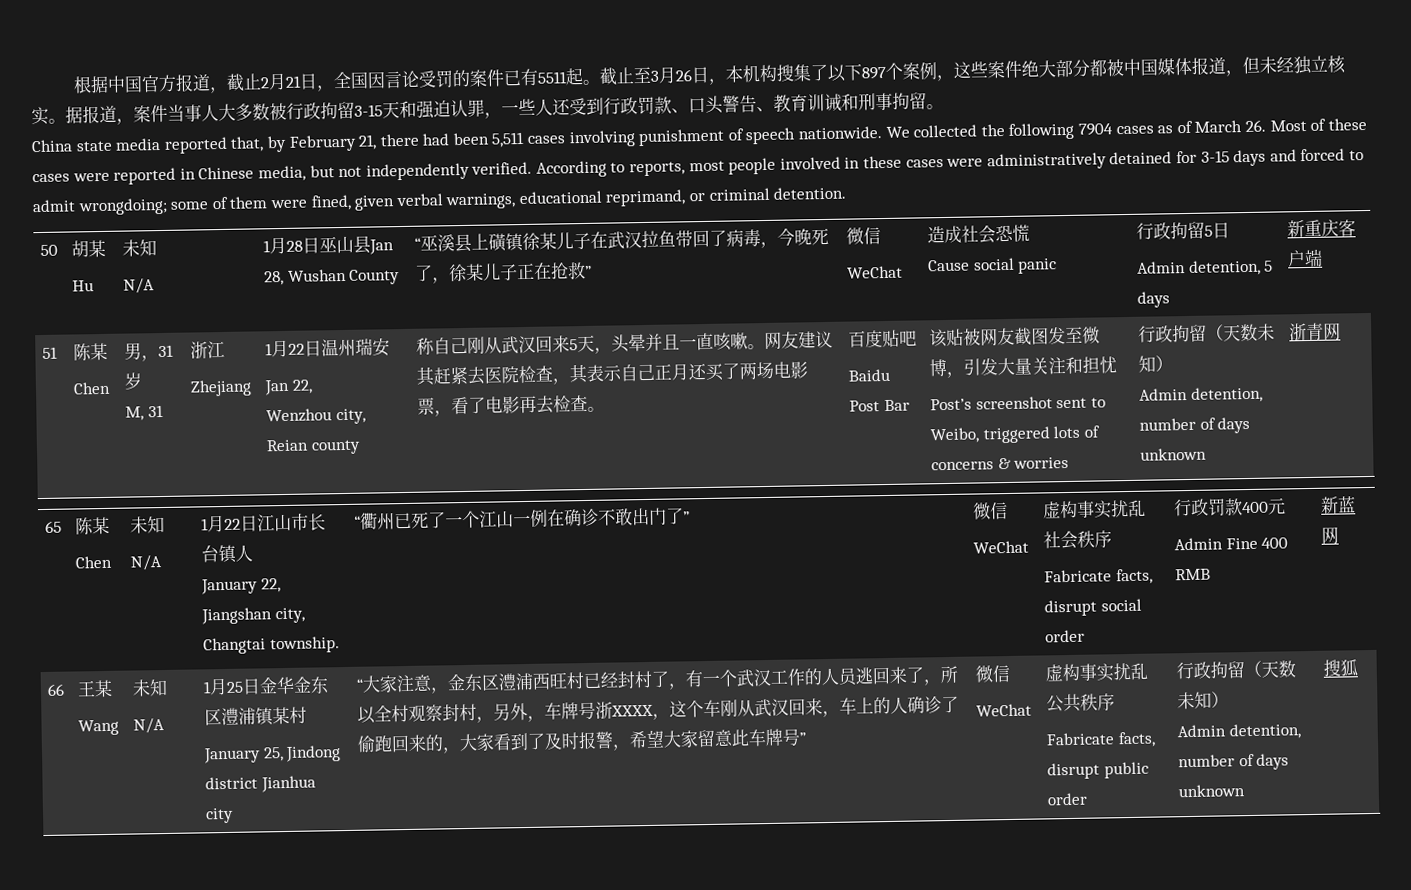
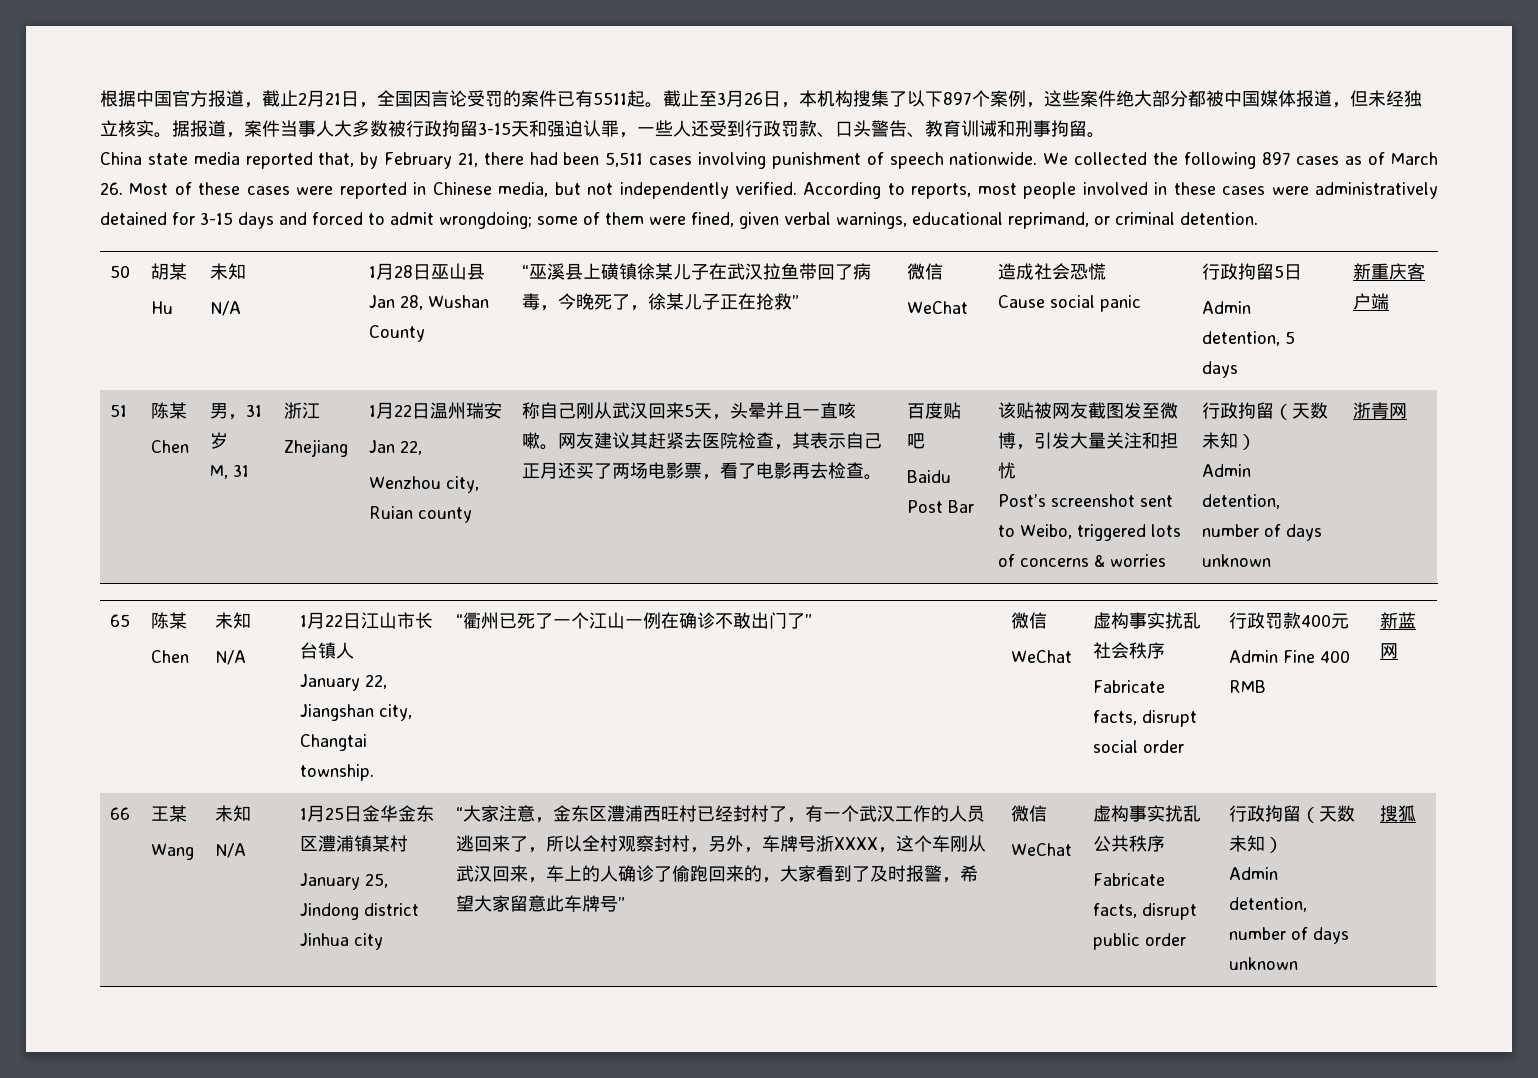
- We collected the following 7904 cases as of March 26. Most of these cases were reported in Chinese media, but not independently verified.
+ We collected the following 897 cases as of March 26. Most of these cases were reported in Chinese media, but not independently verified.
- Wenzhou city, Reian county
+ Wenzhou city, Ruian county
- January 25, Jindong district Jianhua city
+ January 25, Jindong district Jinhua city

